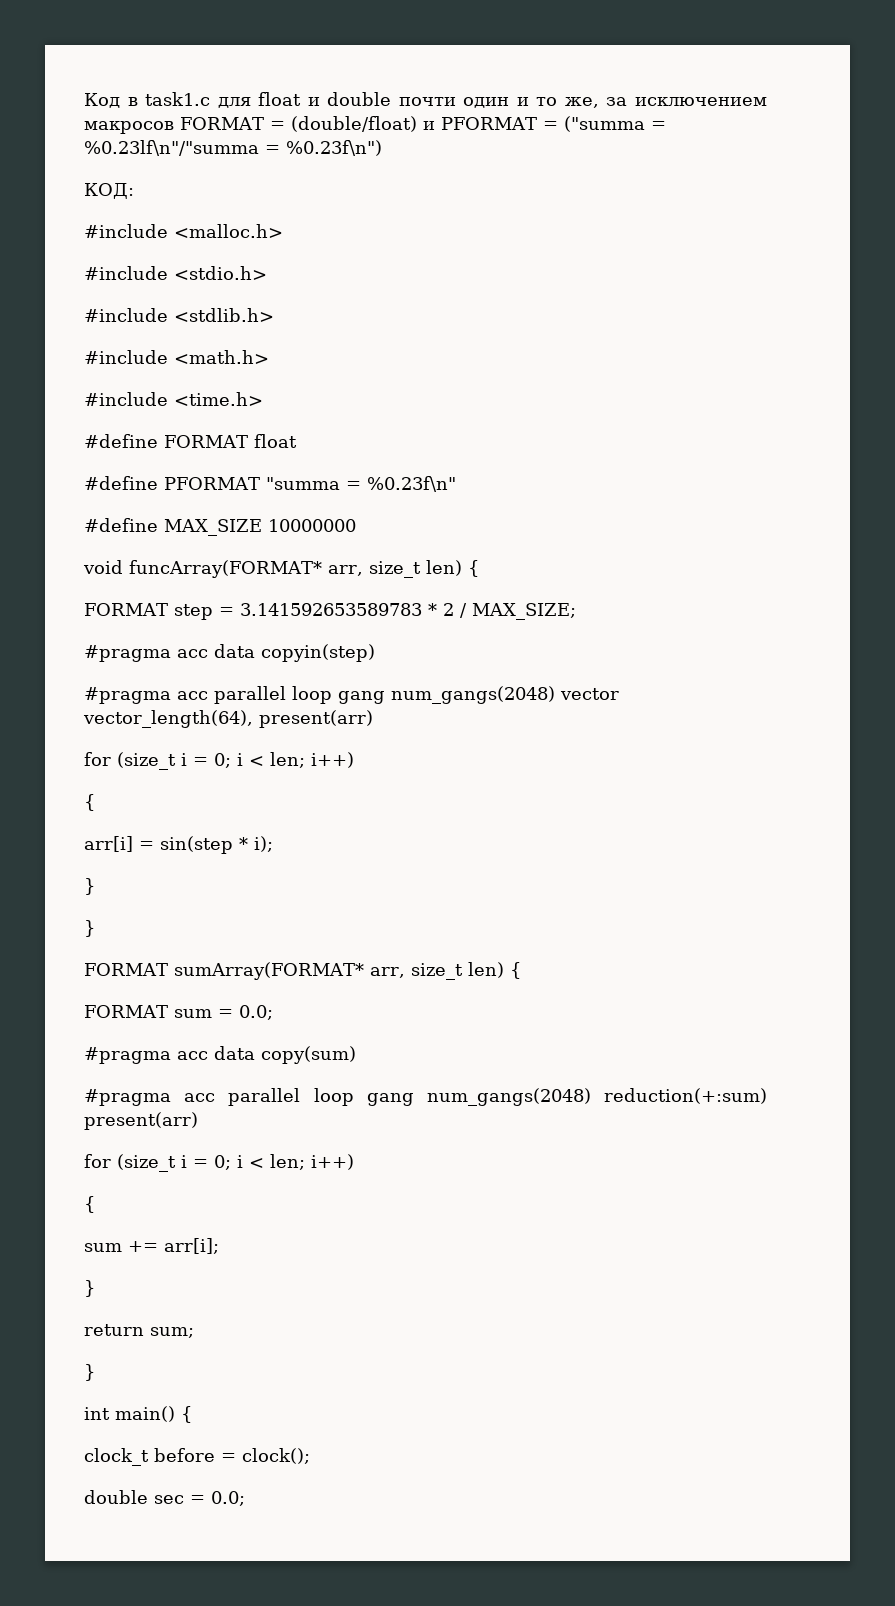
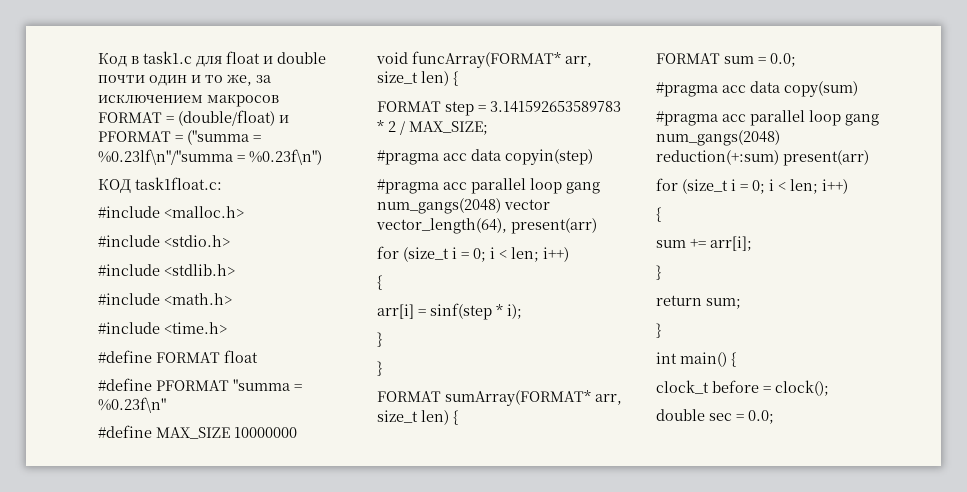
- КОД:
+ КОД task1float.c:
- arr[i] = sin(step * i);
+ arr[i] = sinf(step * i);

